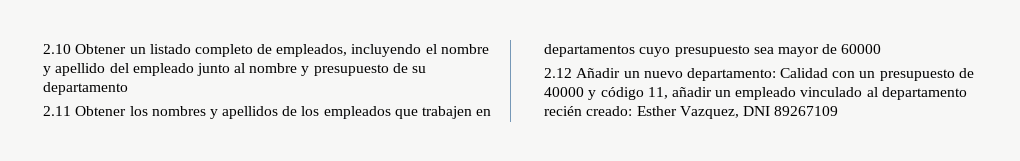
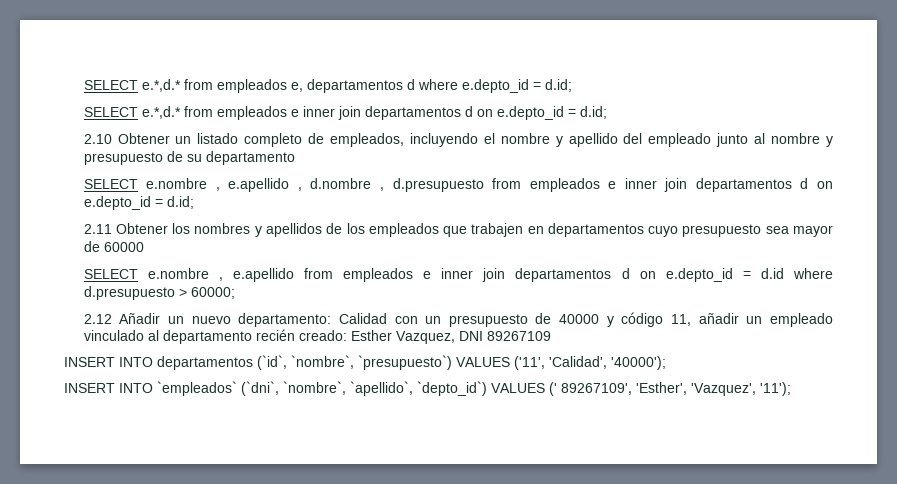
+ SELECT e.*,d.* from empleados e, departamentos d where e.depto_id = d.id;
+ SELECT e.*,d.* from empleados e inner join departamentos d on e.depto_id = d.id;
+ SELECT e.nombre , e.apellido , d.nombre , d.presupuesto from empleados e inner join departamentos d on e.depto_id = d.id;
+ SELECT e.nombre , e.apellido from empleados e inner join departamentos d on e.depto_id = d.id where d.presupuesto > 60000;
+ INSERT INTO departamentos (`id`, `nombre`, `presupuesto`) VALUES ('11', 'Calidad', '40000');
+ INSERT INTO `empleados` (`dni`, `nombre`, `apellido`, `depto_id`) VALUES (' 89267109', 'Esther', 'Vazquez', '11');

